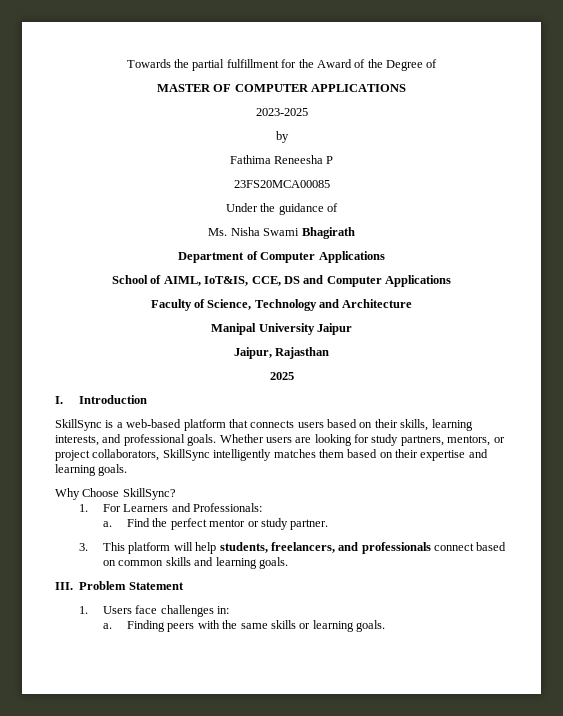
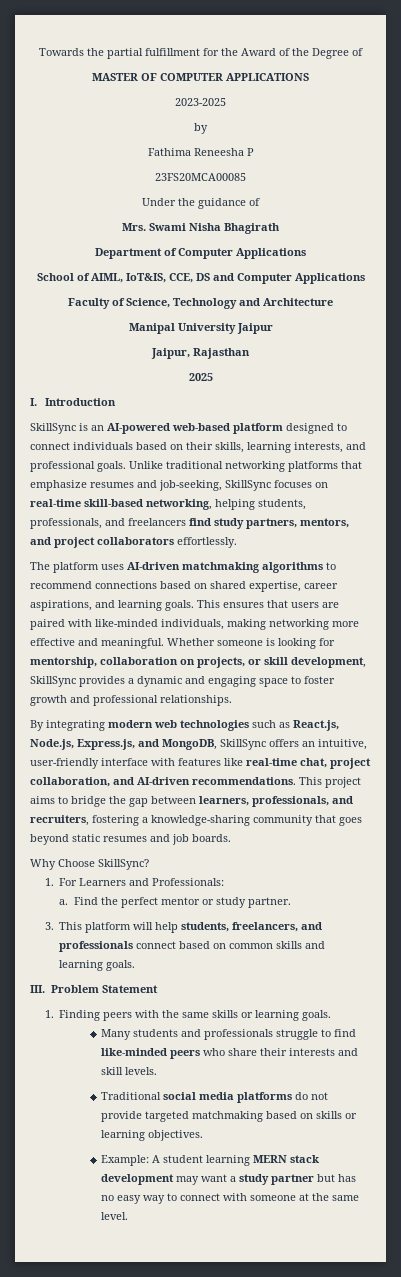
- Ms. Nisha Swami Bhagirath
+ Mrs. Swami Nisha Bhagirath
- SkillSync is a web-based platform that connects users based on their skills, learning interests, and professional goals.
+ SkillSync is an AI-powered web-based platform designed to connect individuals based on their skills, learning interests, and professional goals.
- Whether users are looking for study partners, mentors, or project collaborators, SkillSync intelligently matches them based on their expertise and learning goals.
+ Unlike traditional networking platforms that emphasize resumes and job-seeking, SkillSync focuses on real-time skill-based networking, helping students, professionals, and freelancers find study partners, mentors, and project collaborators effortlessly.
+ The platform uses AI-driven matchmaking algorithms to recommend connections based on shared expertise, career aspirations, and learning goals. This ensures that users are paired with like-minded individuals, making networking more effective and meaningful. Whether someone is looking for mentorship, collaboration on projects, or skill development, SkillSync provides a dynamic and engaging space to foster growth and professional relationships.
+ By integrating modern web technologies such as React.js, Node.js, Express.js, and MongoDB, SkillSync offers an intuitive, user-friendly interface with features like real-time chat, project collaboration, and AI-driven recommendations. This project aims to bridge the gap between learners, professionals, and recruiters, fostering a knowledge-sharing community that goes beyond static resumes and job boards.
- 1. Users face challenges in:
- a. Finding peers with the same skills or learning goals.
+ 1. Finding peers with the same skills or learning goals.
+ Many students and professionals struggle to find like-minded peers who share their interests and skill levels.
+ Traditional social media platforms do not provide targeted matchmaking based on skills or learning objectives.
+ Example: A student learning MERN stack development may want a study partner but has no easy way to connect with someone at the same level.

